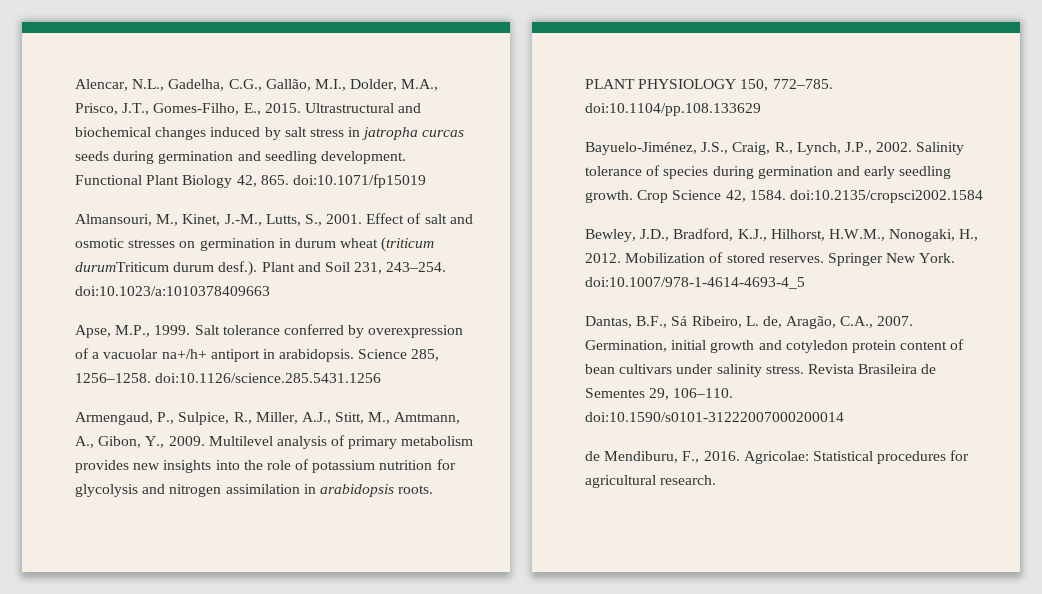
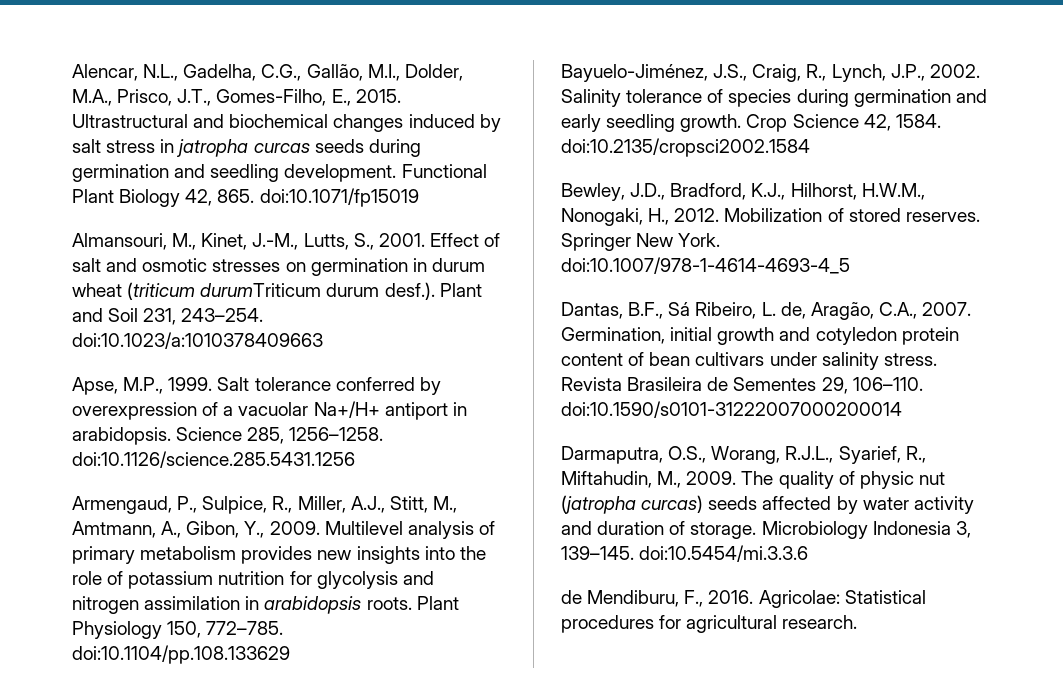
- Salt tolerance conferred by overexpression of a vacuolar na+/h+ antiport in arabidopsis.
+ Salt tolerance conferred by overexpression of a vacuolar Na+/H+ antiport in arabidopsis.
- PLANT PHYSIOLOGY 150, 772–785. doi:10.1104/pp.108.133629
+ Plant Physiology 150, 772–785. doi:10.1104/pp.108.133629
+ Darmaputra, O.S., Worang, R.J.L., Syarief, R., Miftahudin, M., 2009. The quality of physic nut (jatropha curcas) seeds affected by water activity and duration of storage. Microbiology Indonesia 3, 139–145. doi:10.5454/mi.3.3.6

